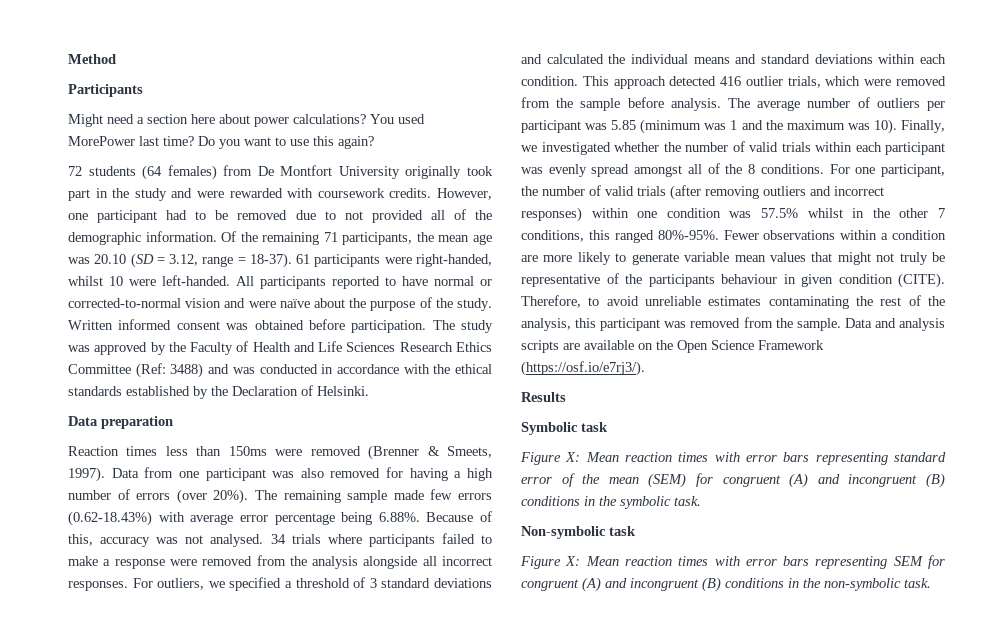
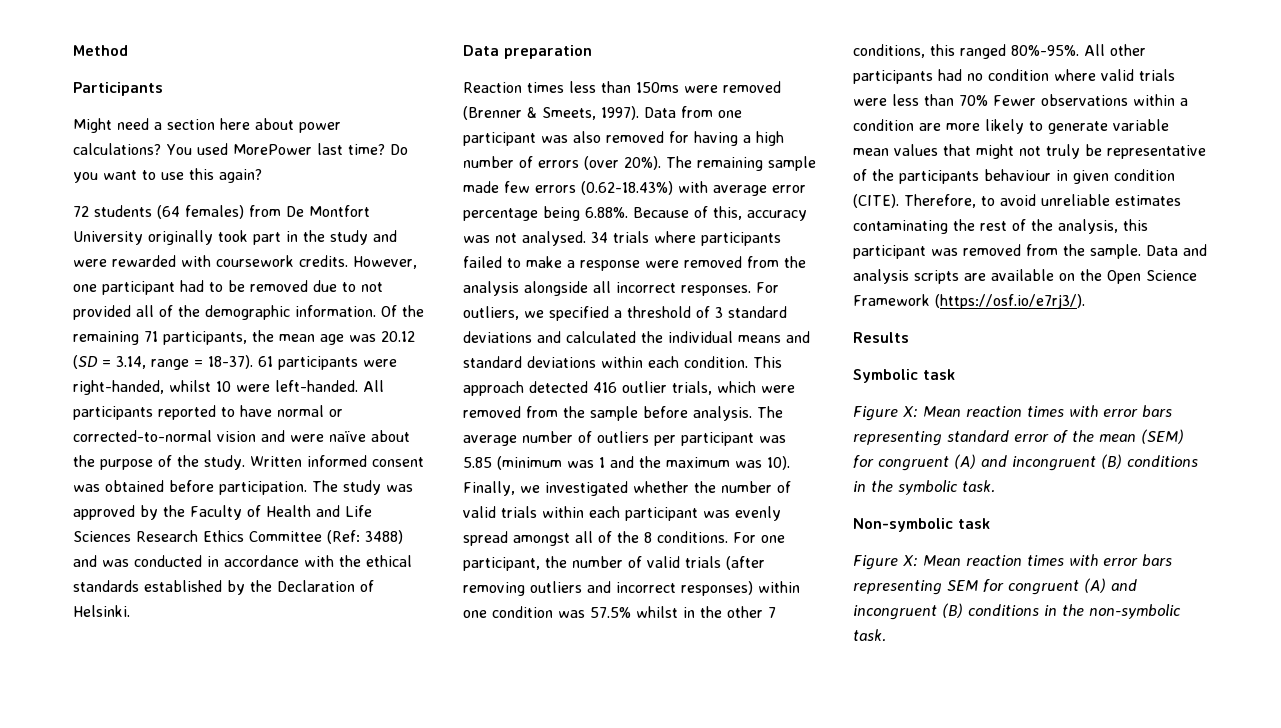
- Of the remaining 71 participants, the mean age was 20.10 (SD = 3.12, range = 18-37).
+ Of the remaining 71 participants, the mean age was 20.12 (SD = 3.14, range = 18-37).
- Fewer observations within a condition are more likely to generate variable mean values that might not truly be representative of the participants behaviour in given condition (CITE).
+ All other participants had no condition where valid trials were less than 70% Fewer observations within a condition are more likely to generate variable mean values that might not truly be representative of the participants behaviour in given condition (CITE).

